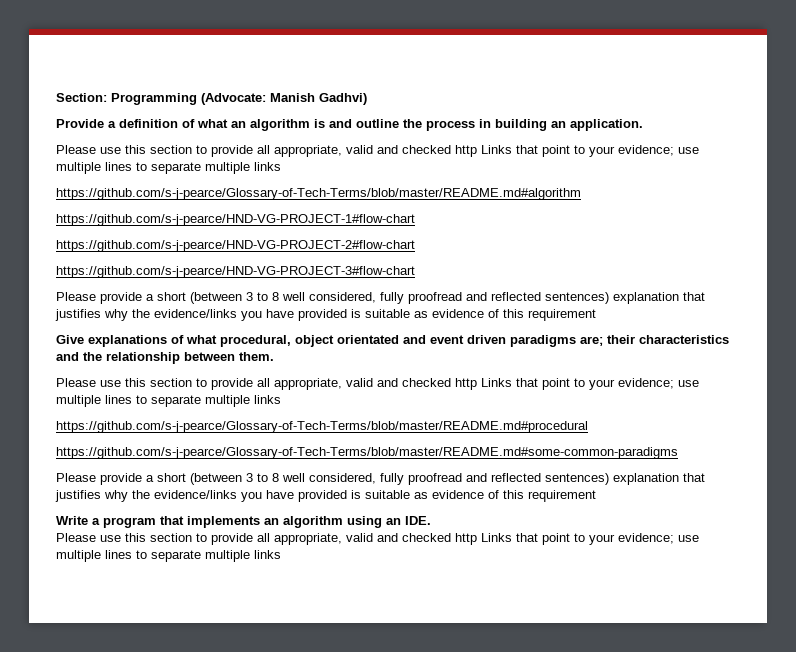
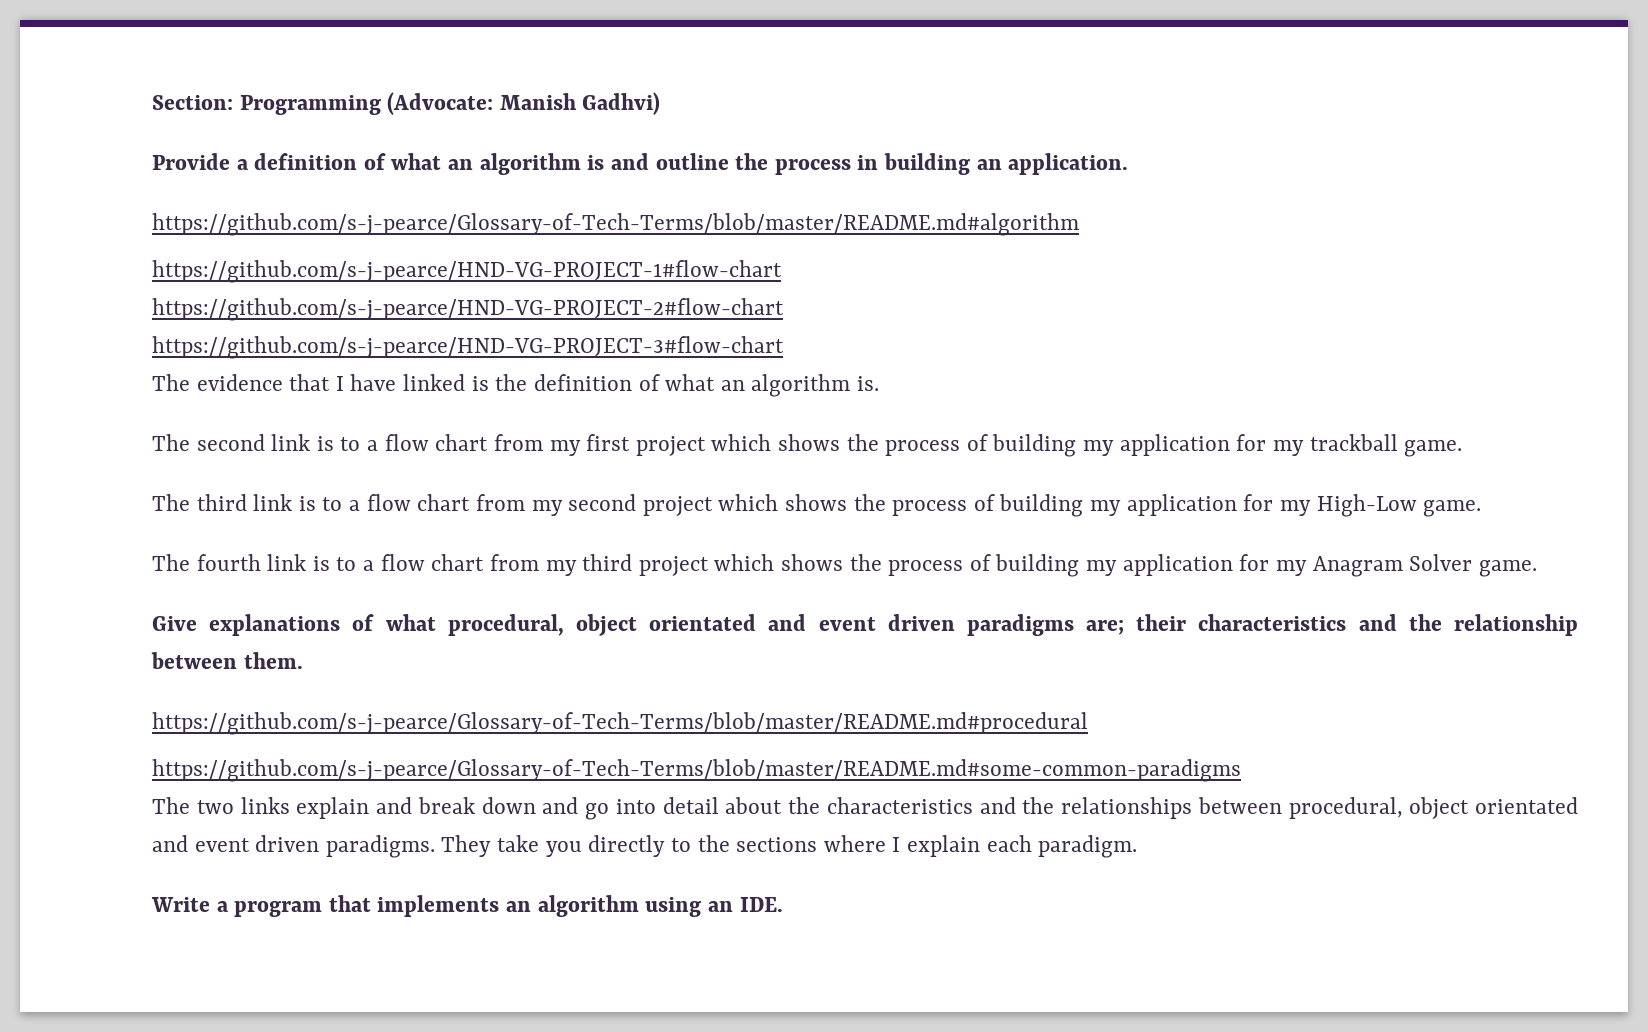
  Provide a definition of what an algorithm is and outline the process in building an application.
- Please use this section to provide all appropriate, valid and checked http Links that point to your evidence; use multiple lines to separate multiple links
  https://github.com/s-j-pearce/Glossary-of-Tech-Terms/blob/master/README.md#algorithm
  https://github.com/s-j-pearce/HND-VG-PROJECT-1#flow-chart
  https://github.com/s-j-pearce/HND-VG-PROJECT-2#flow-chart
  https://github.com/s-j-pearce/HND-VG-PROJECT-3#flow-chart
- Please provide a short (between 3 to 8 well considered, fully proofread and reflected sentences) explanation that justifies why the evidence/links you have provided is suitable as evidence of this requirement
+ The evidence that I have linked is the definition of what an algorithm is.
+ The second link is to a flow chart from my first project which shows the process of building my application for my trackball game.
+ The third link is to a flow chart from my second project which shows the process of building my application for my High-Low game.
+ The fourth link is to a flow chart from my third project which shows the process of building my application for my Anagram Solver game.
  Give explanations of what procedural, object orientated and event driven paradigms are; their characteristics and the relationship between them.
- Please use this section to provide all appropriate, valid and checked http Links that point to your evidence; use multiple lines to separate multiple links
  https://github.com/s-j-pearce/Glossary-of-Tech-Terms/blob/master/README.md#procedural
  https://github.com/s-j-pearce/Glossary-of-Tech-Terms/blob/master/README.md#some-common-paradigms
- Please provide a short (between 3 to 8 well considered, fully proofread and reflected sentences) explanation that justifies why the evidence/links you have provided is suitable as evidence of this requirement
+ The two links explain and break down and go into detail about the characteristics and the relationships between procedural, object orientated and event driven paradigms. They take you directly to the sections where I explain each paradigm.
  Write a program that implements an algorithm using an IDE.
- Please use this section to provide all appropriate, valid and checked http Links that point to your evidence; use multiple lines to separate multiple links

